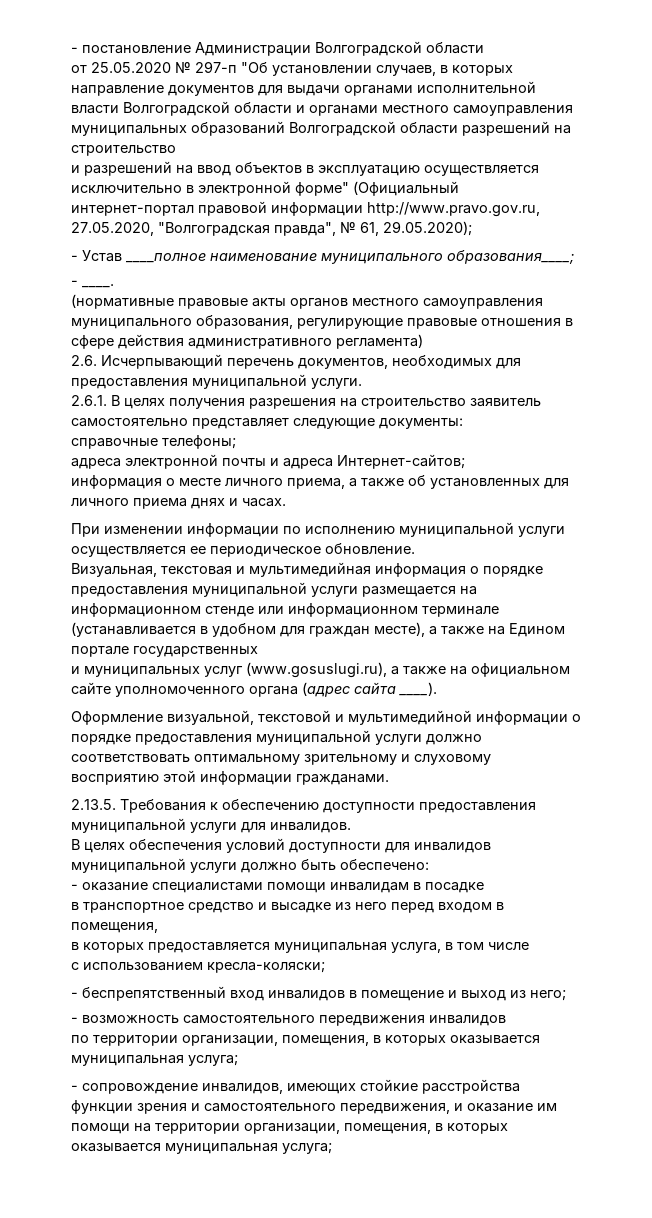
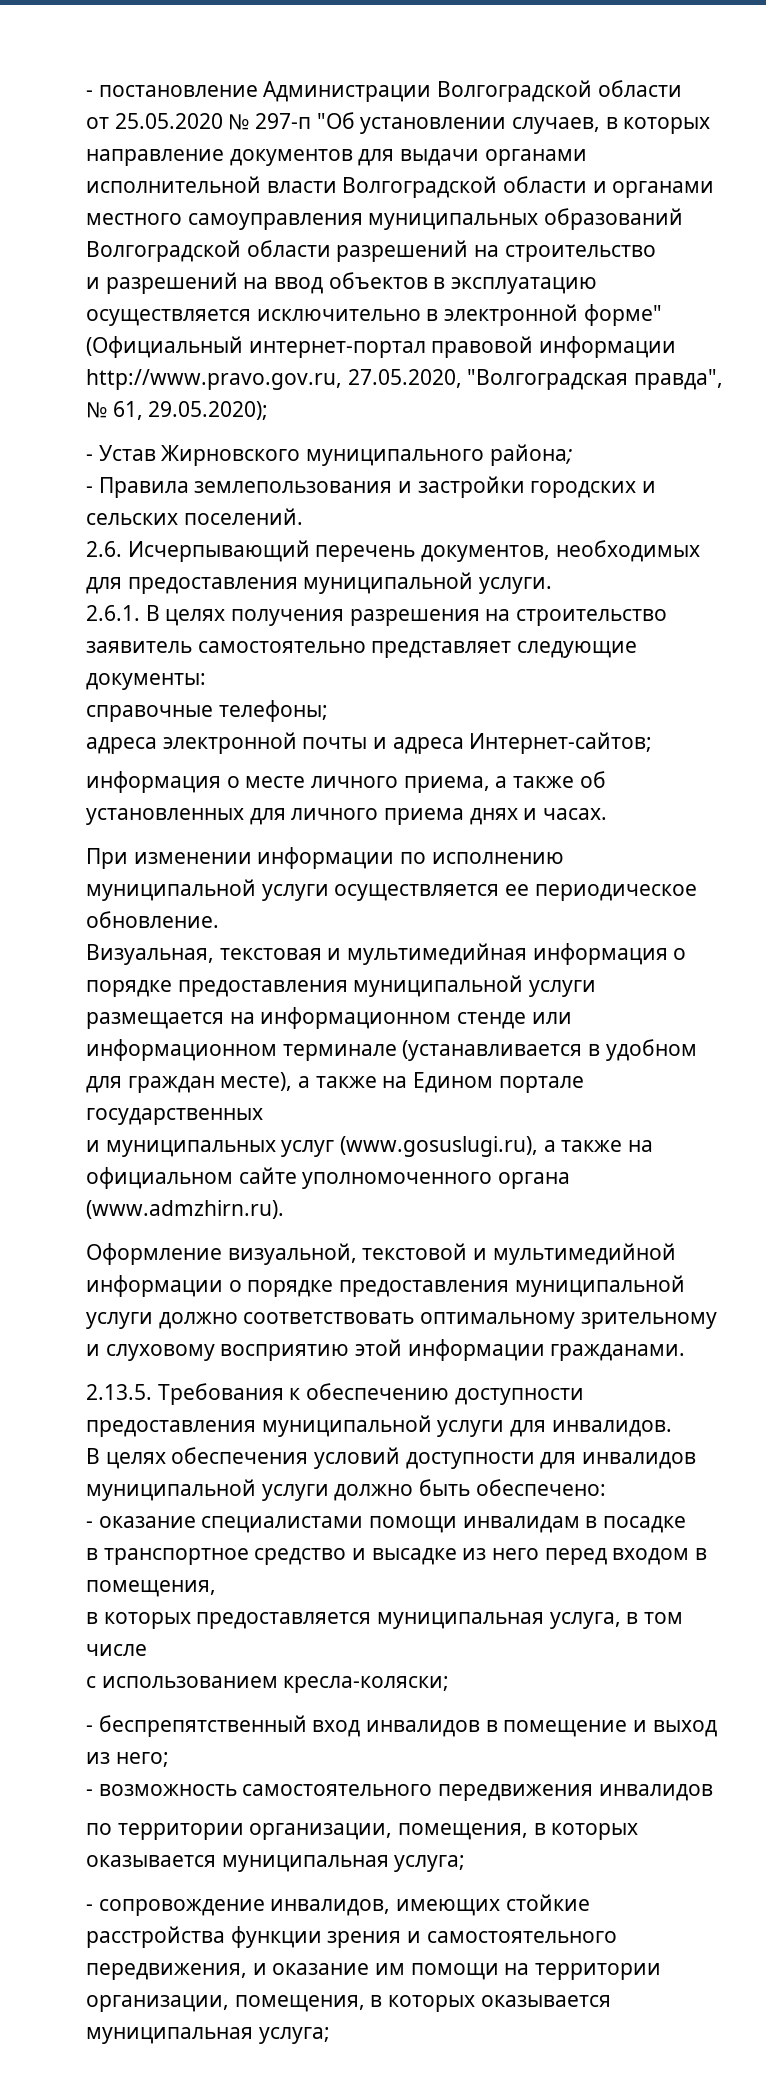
- - Устав ____полное наименование муниципального образования____;
- - ____.
- (нормативные правовые акты органов местного самоуправления муниципального образования, регулирующие правовые отношения в сфере действия административного регламента)
+ - Устав Жирновского муниципального района;
+ - Правила землепользования и застройки городских и сельских поселений.
- и муниципальных услуг (www.gosuslugi.ru), а также на официальном сайте уполномоченного органа (адрес сайта ____).
+ и муниципальных услуг (www.gosuslugi.ru), а также на официальном сайте уполномоченного органа (www.admzhirn.ru).

